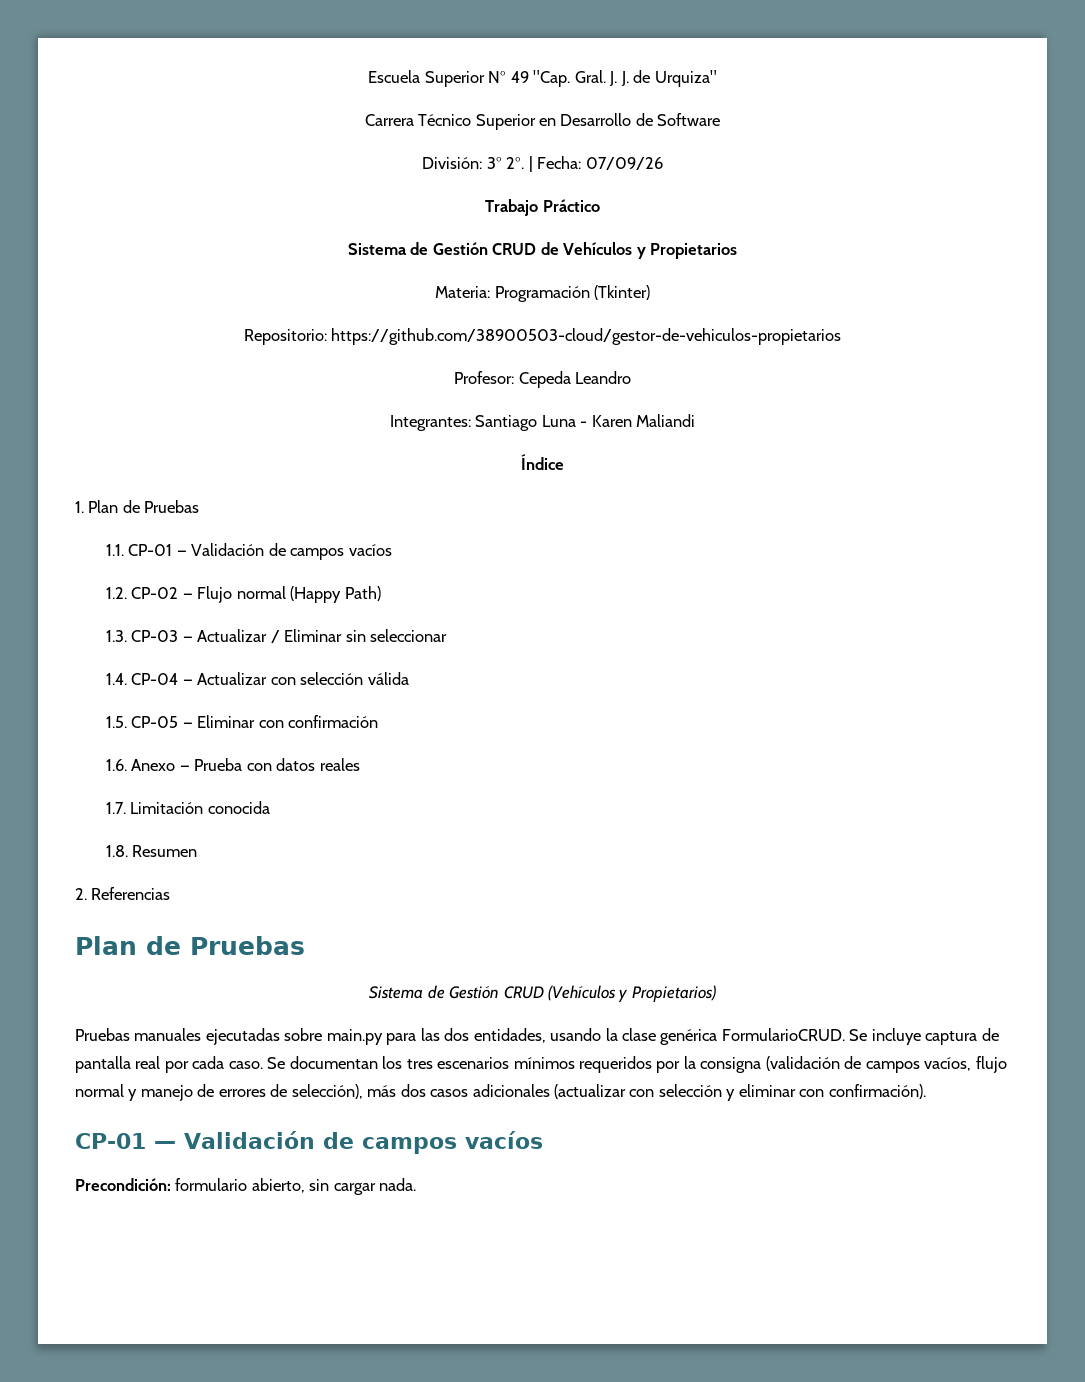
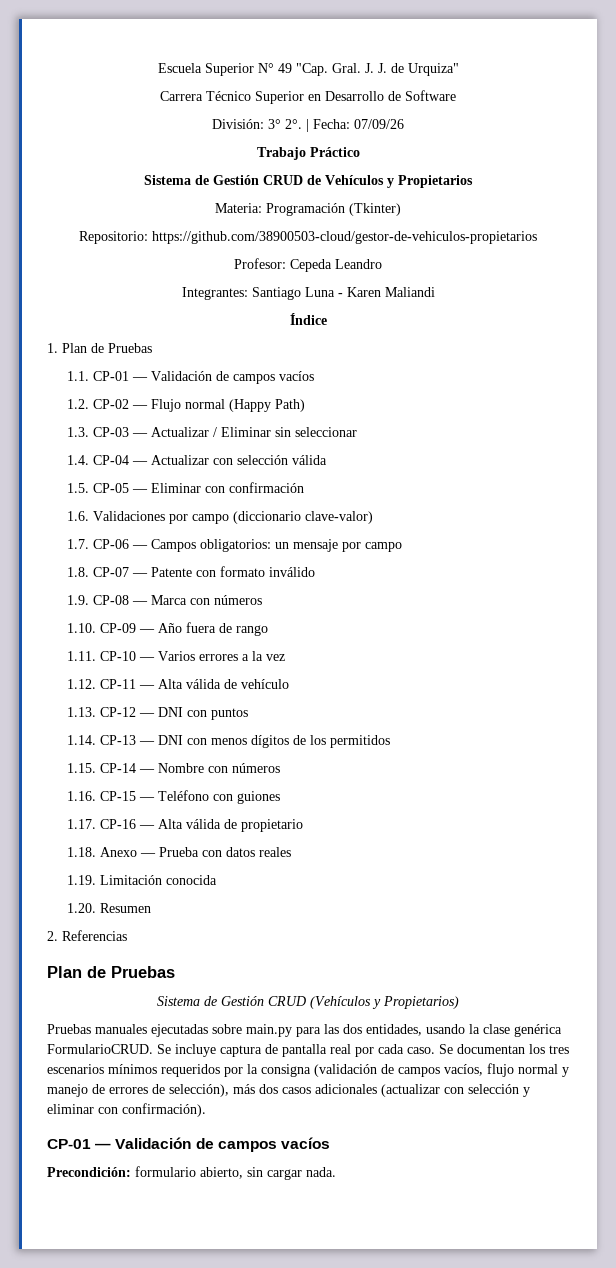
- 1.6. Anexo — Prueba con datos reales
+ 1.6. Validaciones por campo (diccionario clave-valor)
+ 1.7. CP-06 — Campos obligatorios: un mensaje por campo
+ 1.8. CP-07 — Patente con formato inválido
+ 1.9. CP-08 — Marca con números
+ 1.10. CP-09 — Año fuera de rango
+ 1.11. CP-10 — Varios errores a la vez
+ 1.12. CP-11 — Alta válida de vehículo
+ 1.13. CP-12 — DNI con puntos
+ 1.14. CP-13 — DNI con menos dígitos de los permitidos
+ 1.15. CP-14 — Nombre con números
+ 1.16. CP-15 — Teléfono con guiones
+ 1.17. CP-16 — Alta válida de propietario
+ 1.18. Anexo — Prueba con datos reales
- 1.7. Limitación conocida
+ 1.19. Limitación conocida
- 1.8. Resumen
+ 1.20. Resumen

